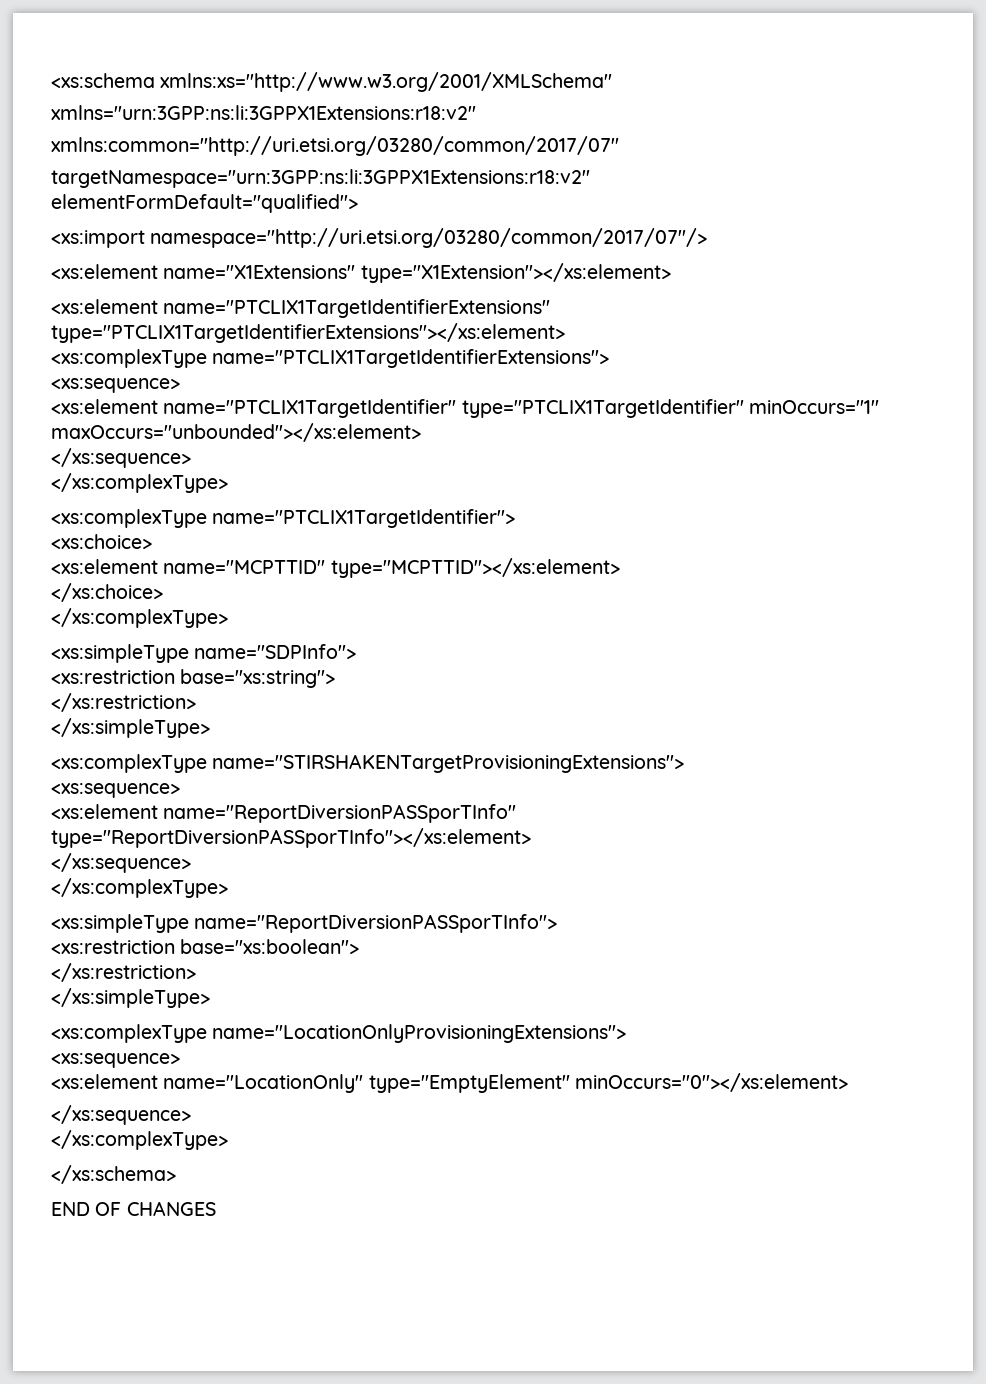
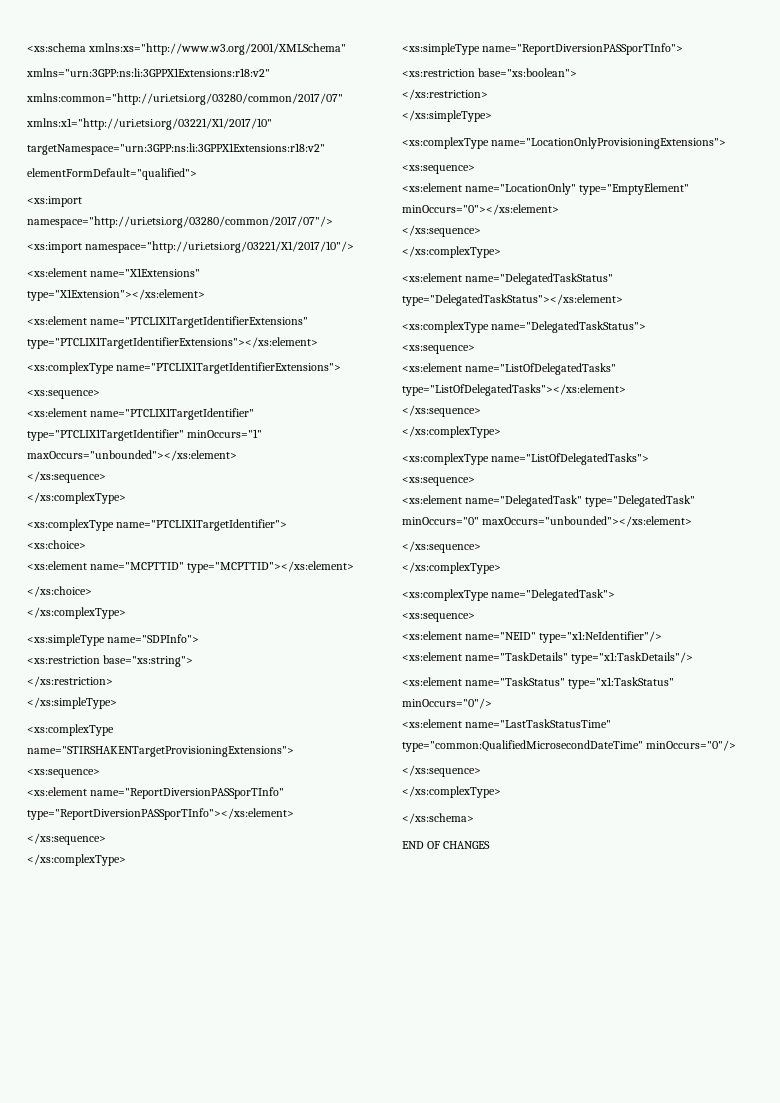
+ xmlns:x1="http://uri.etsi.org/03221/X1/2017/10"
+ <xs:import namespace="http://uri.etsi.org/03221/X1/2017/10"/>
+ <xs:element name="DelegatedTaskStatus" type="DelegatedTaskStatus"></xs:element>
+ <xs:complexType name="DelegatedTaskStatus">
+ <xs:sequence>
+ <xs:element name="ListOfDelegatedTasks" type="ListOfDelegatedTasks"></xs:element>
+ </xs:sequence>
+ </xs:complexType>
+ <xs:complexType name="ListOfDelegatedTasks">
+ <xs:sequence>
+ <xs:element name="DelegatedTask" type="DelegatedTask" minOccurs="0" maxOccurs="unbounded"></xs:element>
+ </xs:sequence>
+ </xs:complexType>
+ <xs:complexType name="DelegatedTask">
+ <xs:sequence>
+ <xs:element name="NEID" type="x1:NeIdentifier"/>
+ <xs:element name="TaskDetails" type="x1:TaskDetails"/>
+ <xs:element name="TaskStatus" type="x1:TaskStatus" minOccurs="0"/>
+ <xs:element name="LastTaskStatusTime" type="common:QualifiedMicrosecondDateTime" minOccurs="0"/>
+ </xs:sequence>
+ </xs:complexType>

